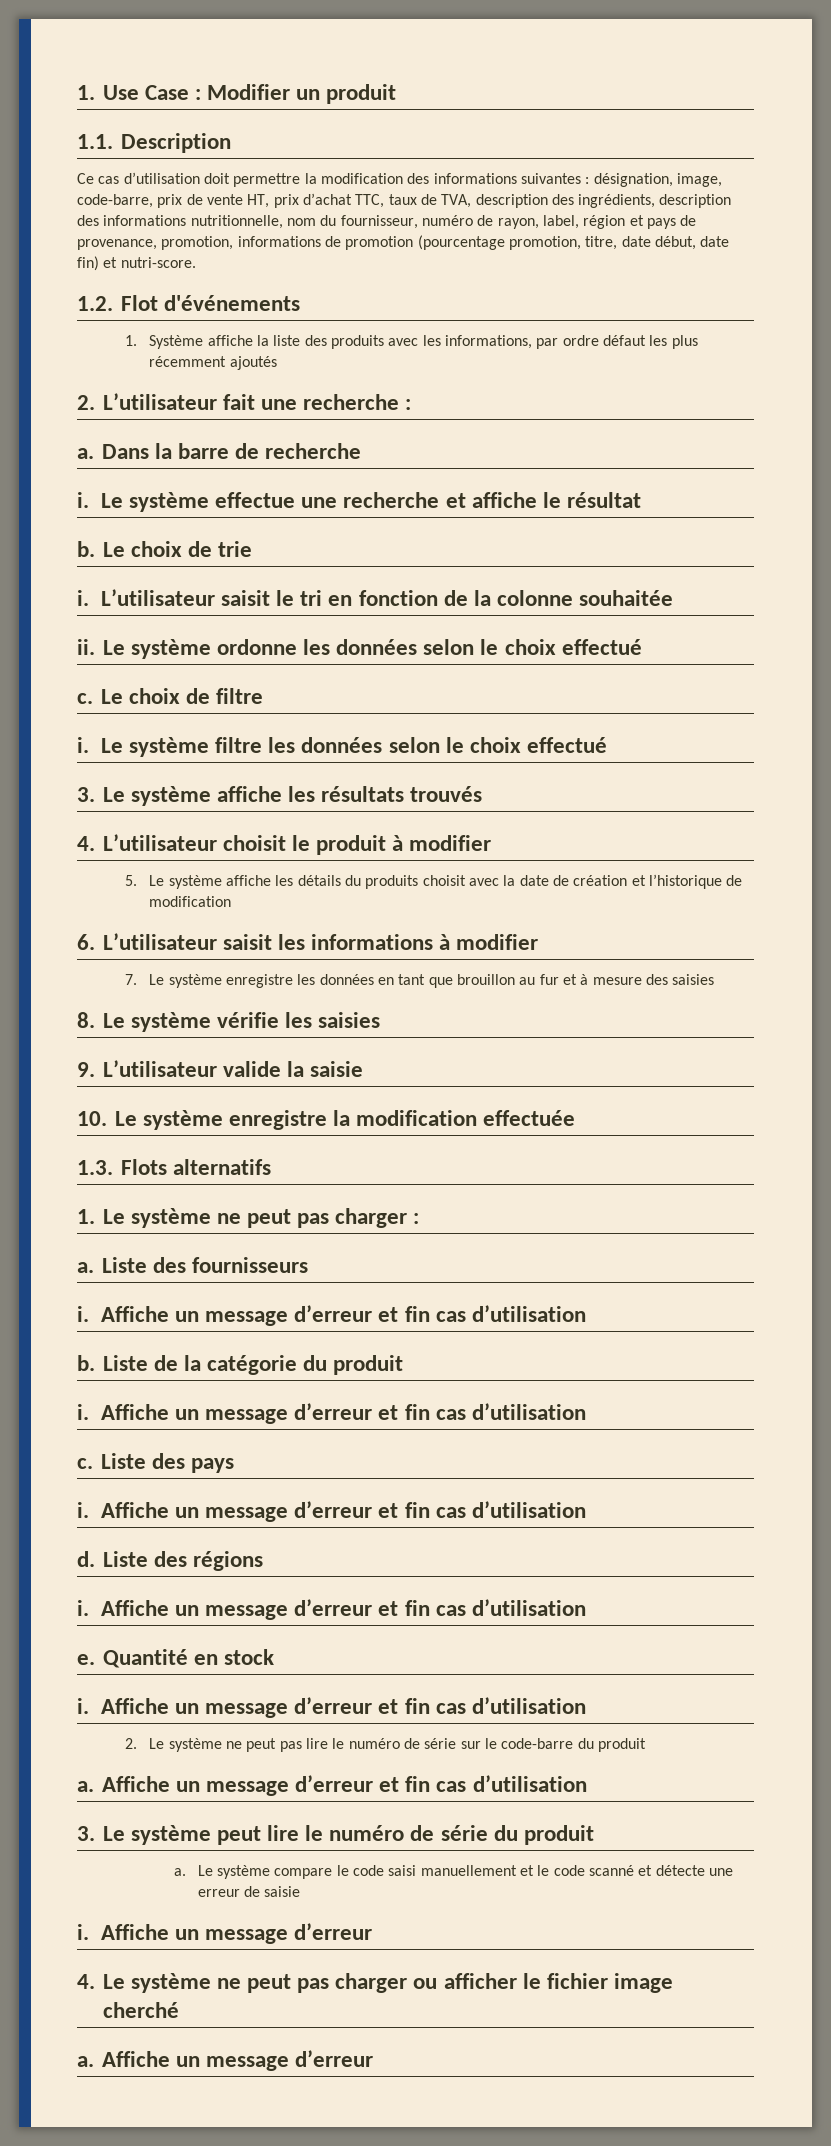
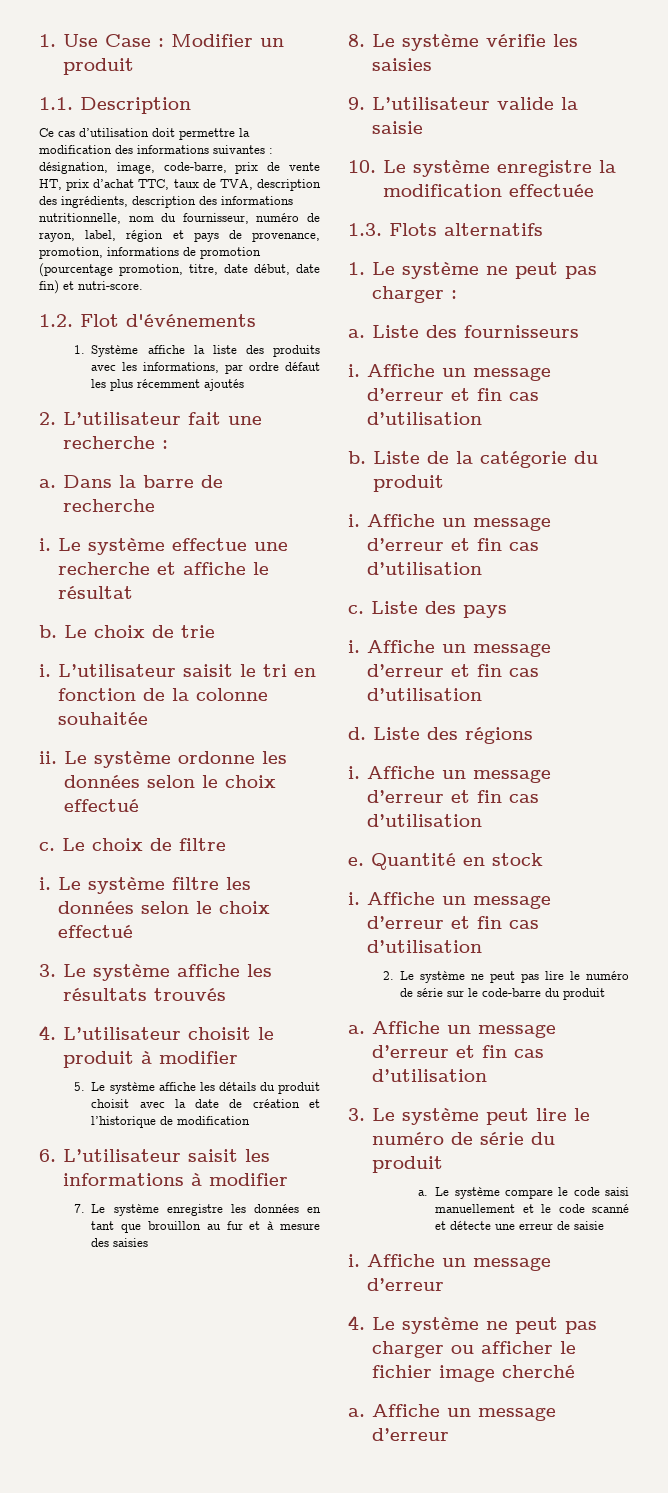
- 5. Le système affiche les détails du produits choisit avec la date de création et l’historique de modification
+ 5. Le système affiche les détails du produit choisit avec la date de création et l’historique de modification

